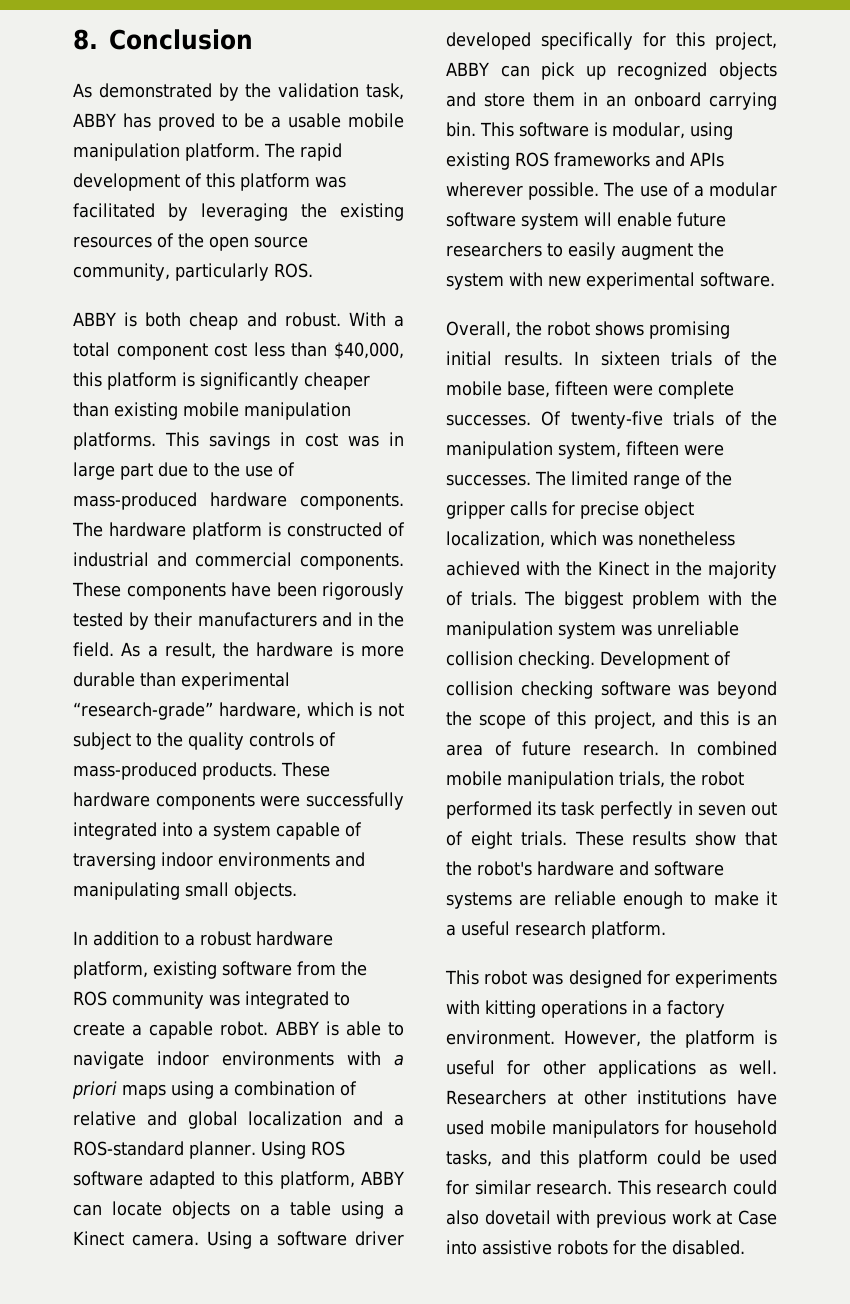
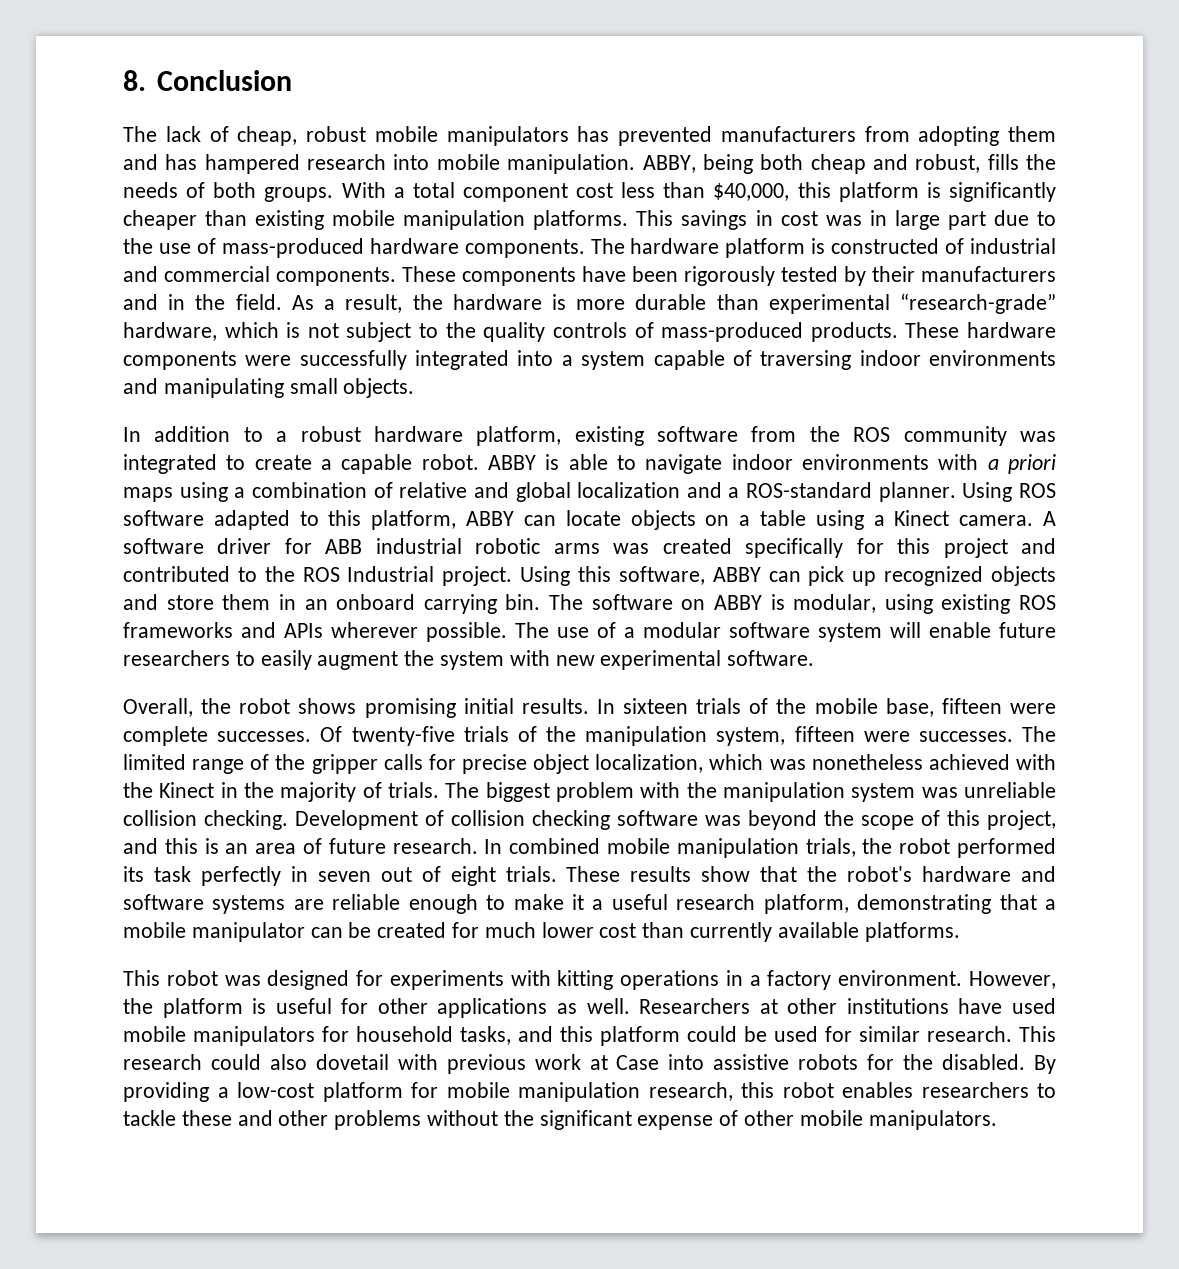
- As demonstrated by the validation task, ABBY has proved to be a usable mobile manipulation platform. The rapid development of this platform was facilitated by leveraging the existing resources of the open source community, particularly ROS.
- ABBY is both cheap and robust.
+ The lack of cheap, robust mobile manipulators has prevented manufacturers from adopting them and has hampered research into mobile manipulation. ABBY, being both cheap and robust, fills the needs of both groups.
- Using a software driver developed specifically for this project, ABBY can pick up recognized objects and store them in an onboard carrying bin.
+ A software driver for ABB industrial robotic arms was created specifically for this project and contributed to the ROS Industrial project. Using this software, ABBY can pick up recognized objects and store them in an onboard carrying bin.
- This software is modular, using existing ROS frameworks and APIs wherever possible.
+ The software on ABBY is modular, using existing ROS frameworks and APIs wherever possible.
- These results show that the robot's hardware and software systems are reliable enough to make it a useful research platform.
+ These results show that the robot's hardware and software systems are reliable enough to make it a useful research platform, demonstrating that a mobile manipulator can be created for much lower cost than currently available platforms.
+ By providing a low-cost platform for mobile manipulation research, this robot enables researchers to tackle these and other problems without the significant expense of other mobile manipulators.

